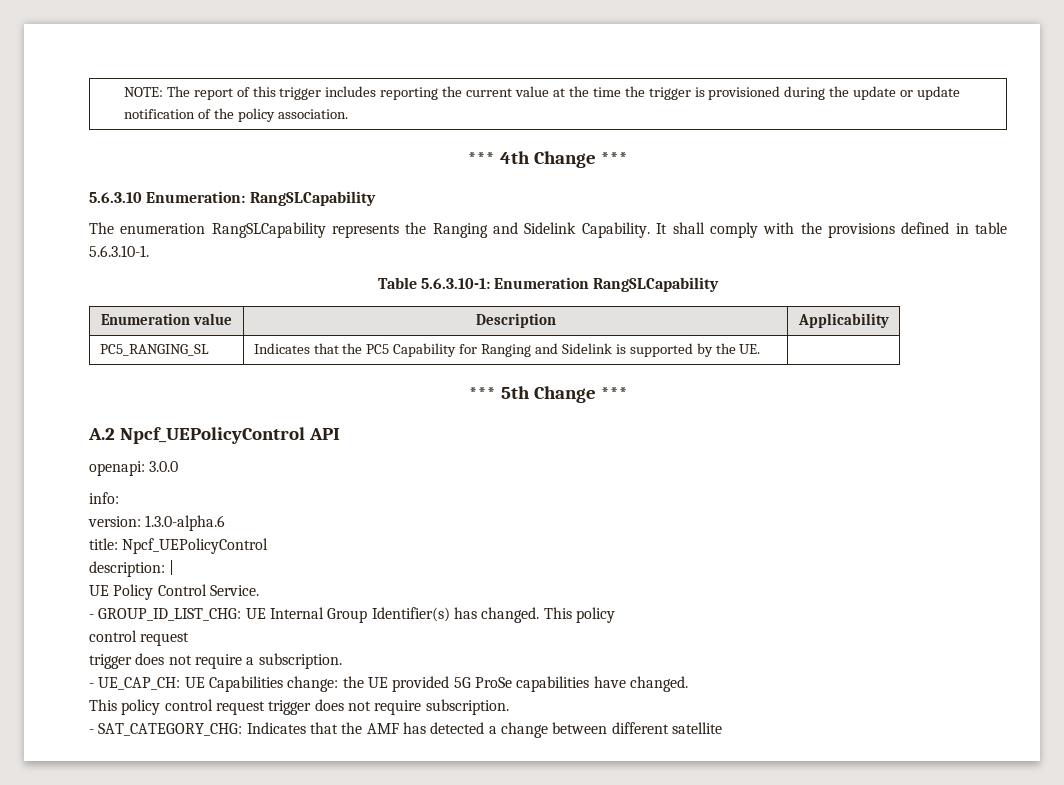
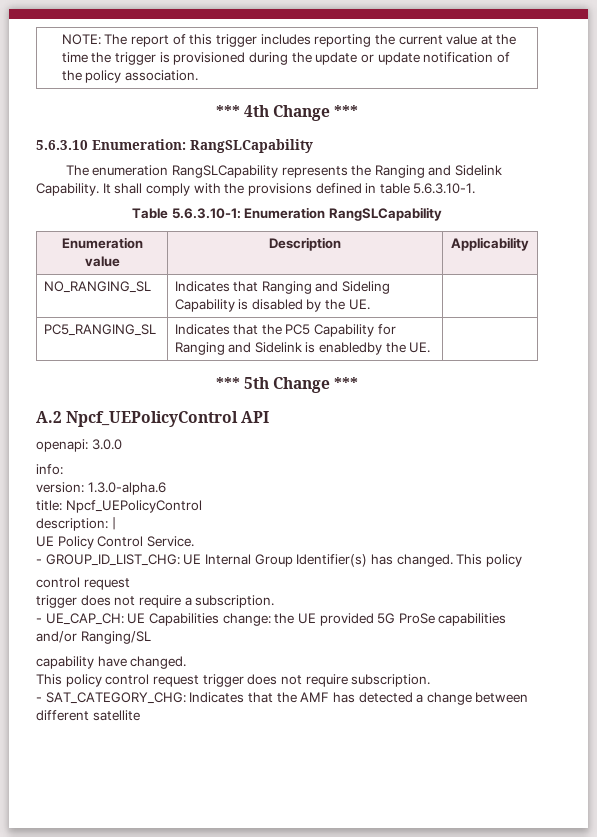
+ NO_RANGING_SL | Indicates that Ranging and Sideling Capability is disabled by the UE. |
- PC5_RANGING_SL | Indicates that the PC5 Capability for Ranging and Sidelink is supported by the UE. |
+ PC5_RANGING_SL | Indicates that the PC5 Capability for Ranging and Sidelink is enabledby the UE. |
- - UE_CAP_CH: UE Capabilities change: the UE provided 5G ProSe capabilities have changed.
+ - UE_CAP_CH: UE Capabilities change: the UE provided 5G ProSe capabilities and/or Ranging/SL
+ capability have changed.

